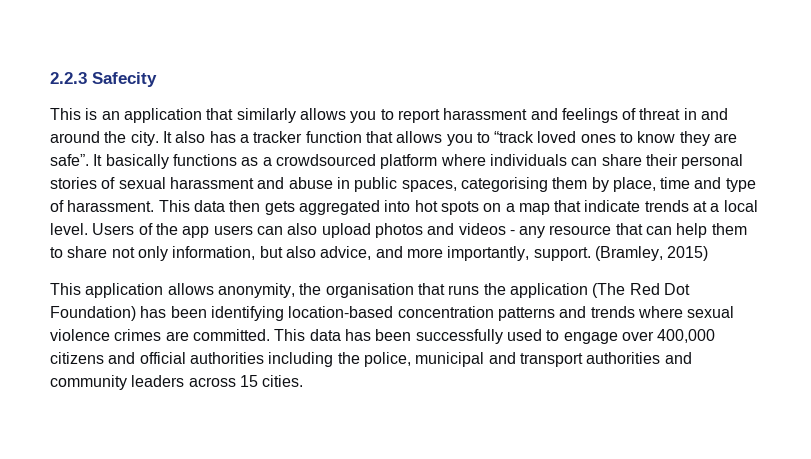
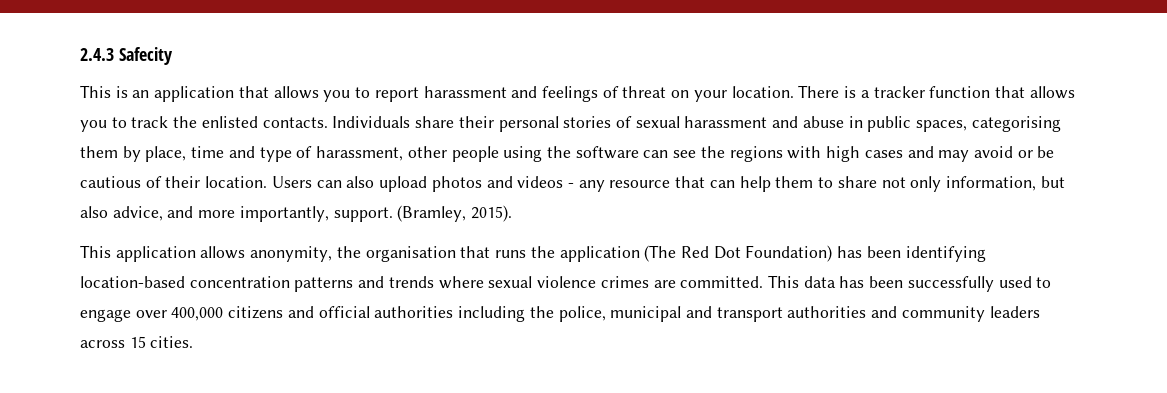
- 2.2.3 Safecity
+ 2.4.3 Safecity
- This is an application that similarly allows you to report harassment and feelings of threat in and around the city. It also has a tracker function that allows you to “track loved ones to know they are safe”. It basically functions as a crowdsourced platform where individuals can share their personal stories of sexual harassment and abuse in public spaces, categorising them by place, time and type of harassment. This data then gets aggregated into hot spots on a map that indicate trends at a local level. Users of the app users can also upload photos and videos - any resource that can help them to share not only information, but also advice, and more importantly, support.
+ This is an application that allows you to report harassment and feelings of threat on your location. There is a tracker function that allows you to track the enlisted contacts. Individuals share their personal stories of sexual harassment and abuse in public spaces, categorising them by place, time and type of harassment, other people using the software can see the regions with high cases and may avoid or be cautious of their location. Users can also upload photos and videos - any resource that can help them to share not only information, but also advice, and more importantly, support.
- (Bramley, 2015)
+ (Bramley, 2015).

